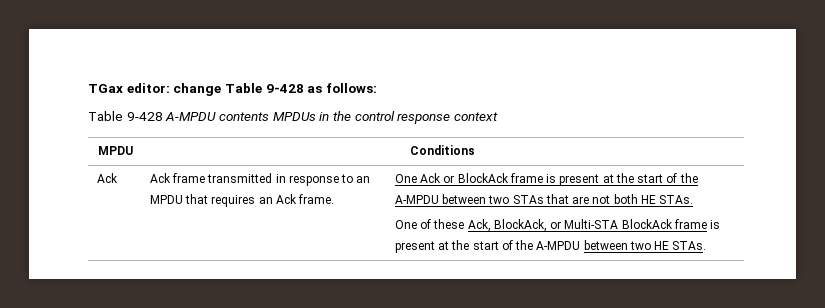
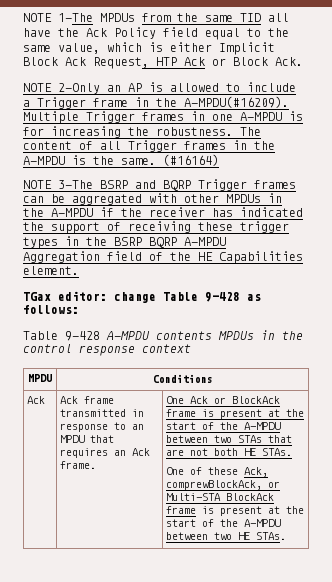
+ NOTE 1—The MPDUs from the same TID all have the Ack Policy field equal to the same value, which is either Implicit Block Ack Request, HTP Ack or Block Ack.
+ NOTE 2—Only an AP is allowed to include a Trigger frame in the A-MPDU(#16209). Multiple Trigger frames in one A-MPDU is for increasing the robustness. The content of all Trigger frames in the A-MPDU is the same. (#16164)
+ NOTE 3—The BSRP and BQRP Trigger frames can be aggregated with other MPDUs in the A-MPDU if the receiver has indicated the support of receiving these trigger types in the BSRP BQRP A-MPDU Aggregation field of the HE Capabilities element.
- One of these Ack, BlockAck, or Multi-STA BlockAck frame is present at the start of the A-MPDU between two HE STAs.
+ One of these Ack, comprewBlockAck, or Multi-STA BlockAck frame is present at the start of the A-MPDU between two HE STAs.

